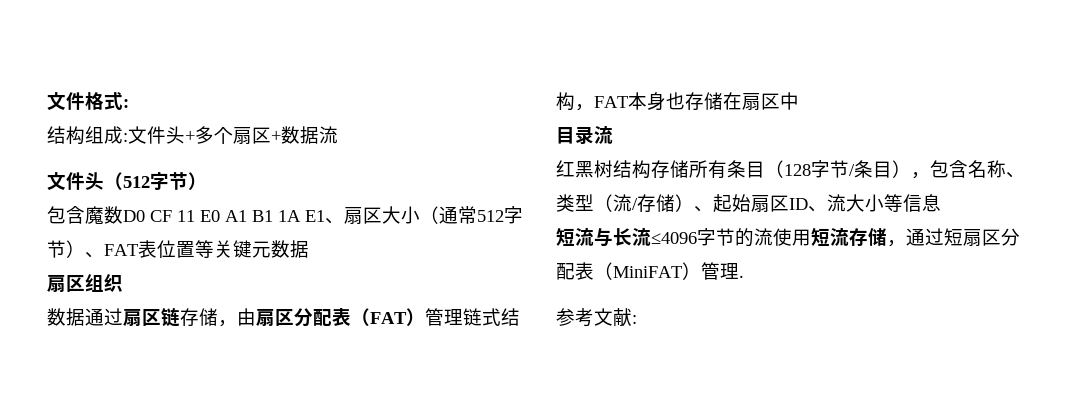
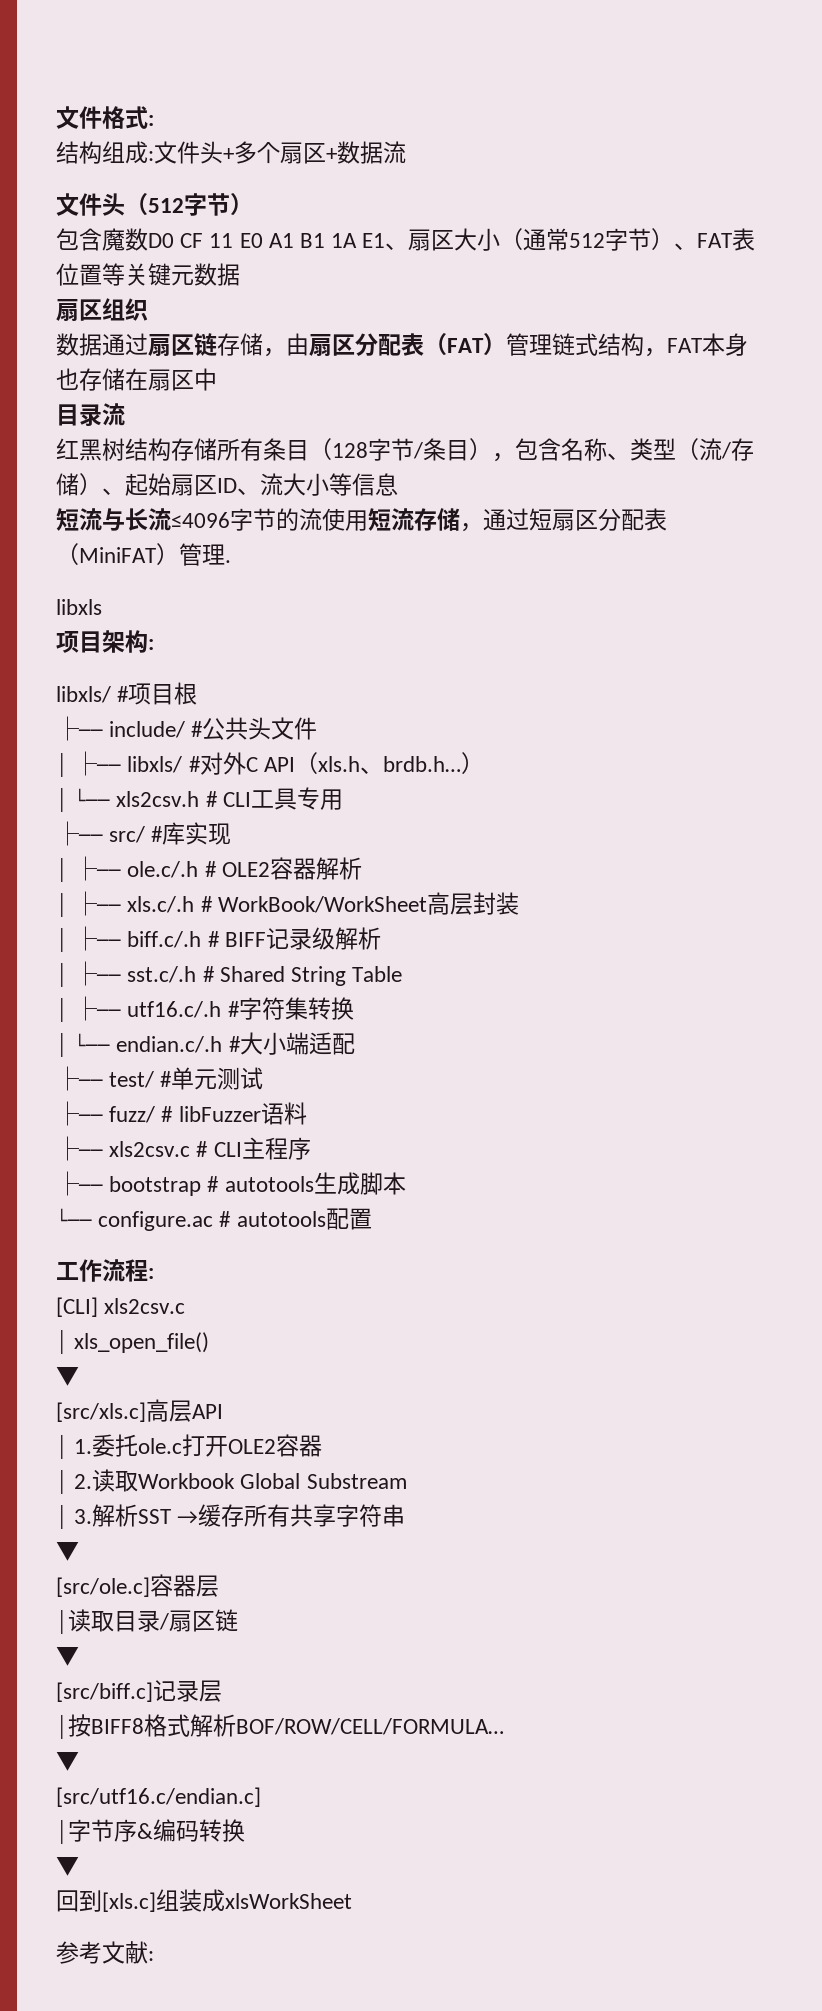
+ libxls
+ 项目架构:
+ libxls/ #项目根
+ ├── include/ #公共头文件
+ │ ├── libxls/ #对外C API（xls.h、brdb.h…）
+ │ └── xls2csv.h # CLI工具专用
+ ├── src/ #库实现
+ │ ├── ole.c/.h # OLE2容器解析
+ │ ├── xls.c/.h # WorkBook/WorkSheet高层封装
+ │ ├── biff.c/.h # BIFF记录级解析
+ │ ├── sst.c/.h # Shared String Table
+ │ ├── utf16.c/.h #字符集转换
+ │ └── endian.c/.h #大小端适配
+ ├── test/ #单元测试
+ ├── fuzz/ # libFuzzer语料
+ ├── xls2csv.c # CLI主程序
+ ├── bootstrap # autotools生成脚本
+ └── configure.ac # autotools配置
+ 工作流程:
+ [CLI] xls2csv.c
+ │ xls_open_file()
+ ▼
+ [src/xls.c]高层API
+ │ 1.委托ole.c打开OLE2容器
+ │ 2.读取Workbook Global Substream
+ │ 3.解析SST →缓存所有共享字符串
+ ▼
+ [src/ole.c]容器层
+ │读取目录/扇区链
+ ▼
+ [src/biff.c]记录层
+ │按BIFF8格式解析BOF/ROW/CELL/FORMULA…
+ ▼
+ [src/utf16.c/endian.c]
+ │字节序&编码转换
+ ▼
+ 回到[xls.c]组装成xlsWorkSheet

